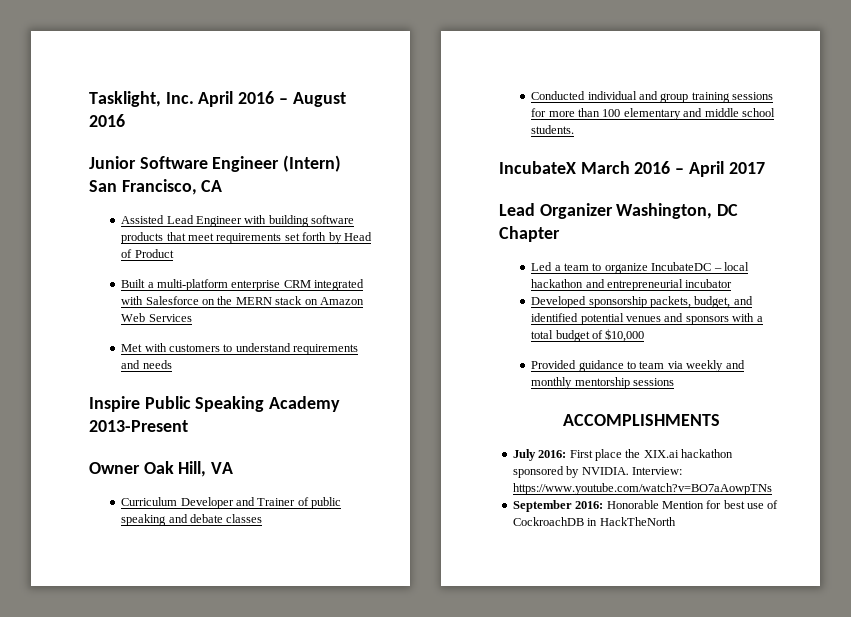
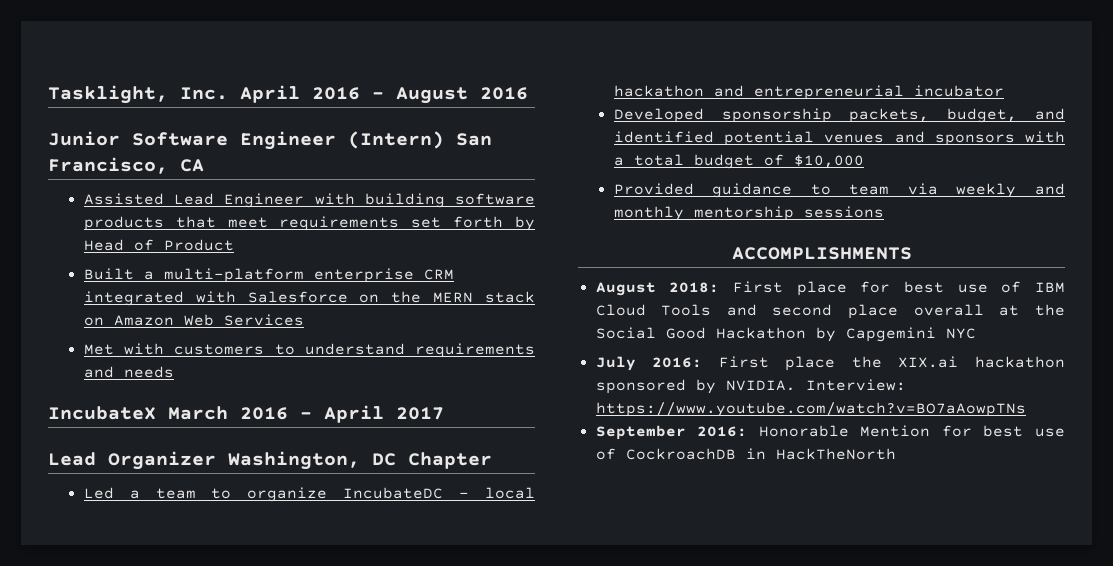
- Inspire Public Speaking Academy 2013-Present
- Owner Oak Hill, VA
- Curriculum Developer and Trainer of public speaking and debate classes
- Conducted individual and group training sessions for more than 100 elementary and middle school students.
+ August 2018: First place for best use of IBM Cloud Tools and second place overall at the Social Good Hackathon by Capgemini NYC

